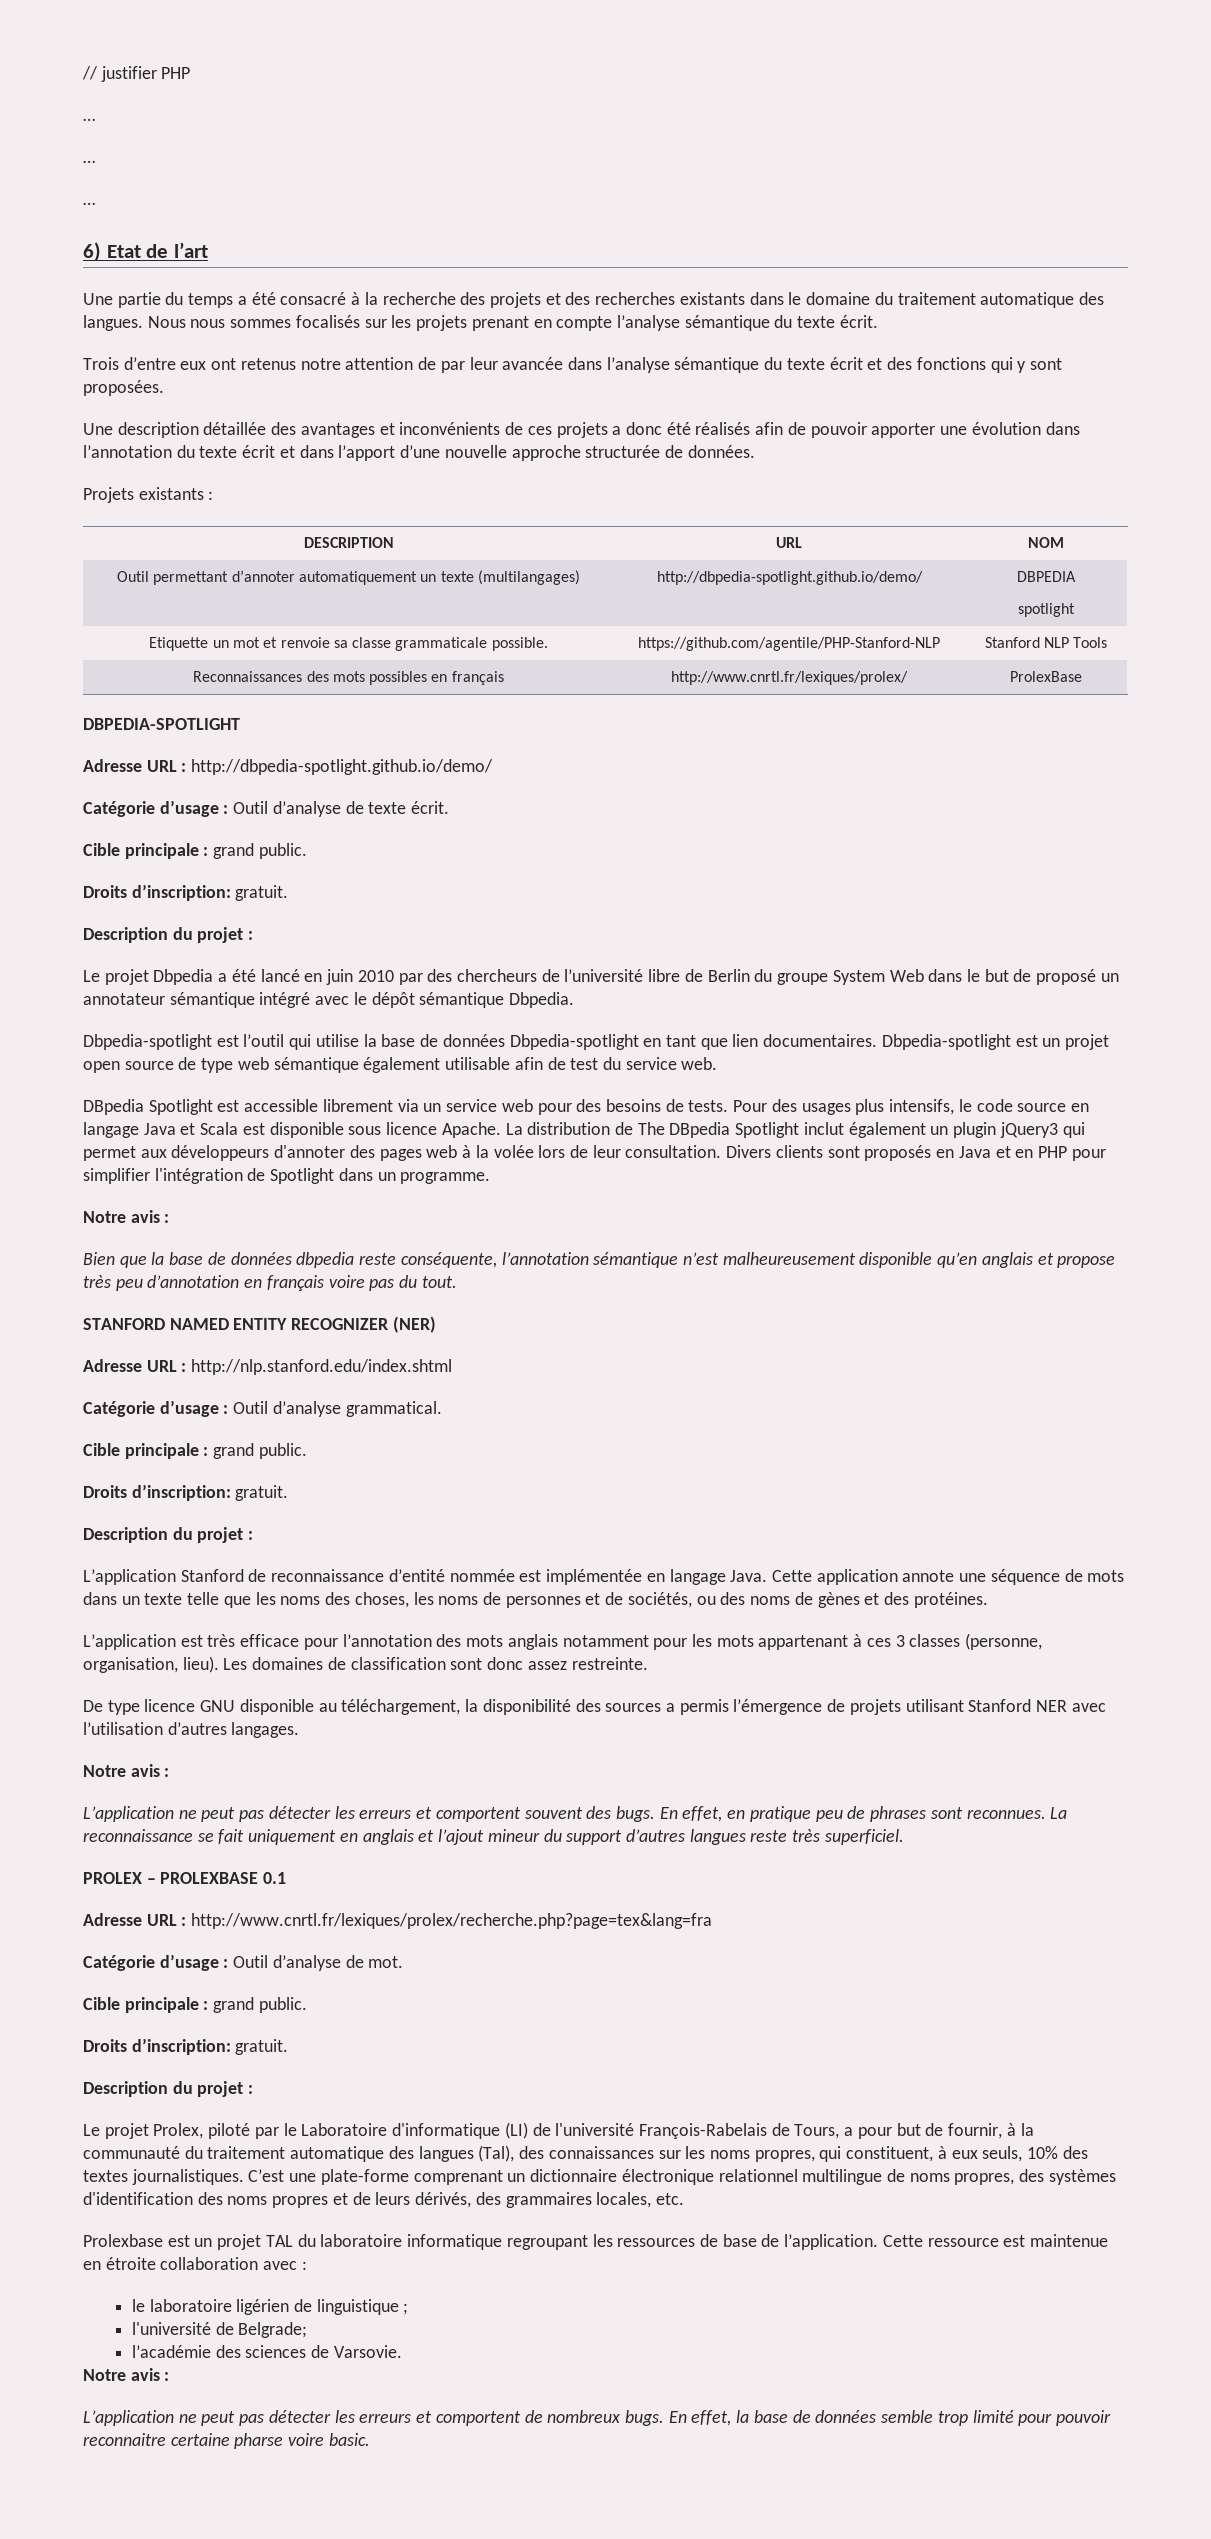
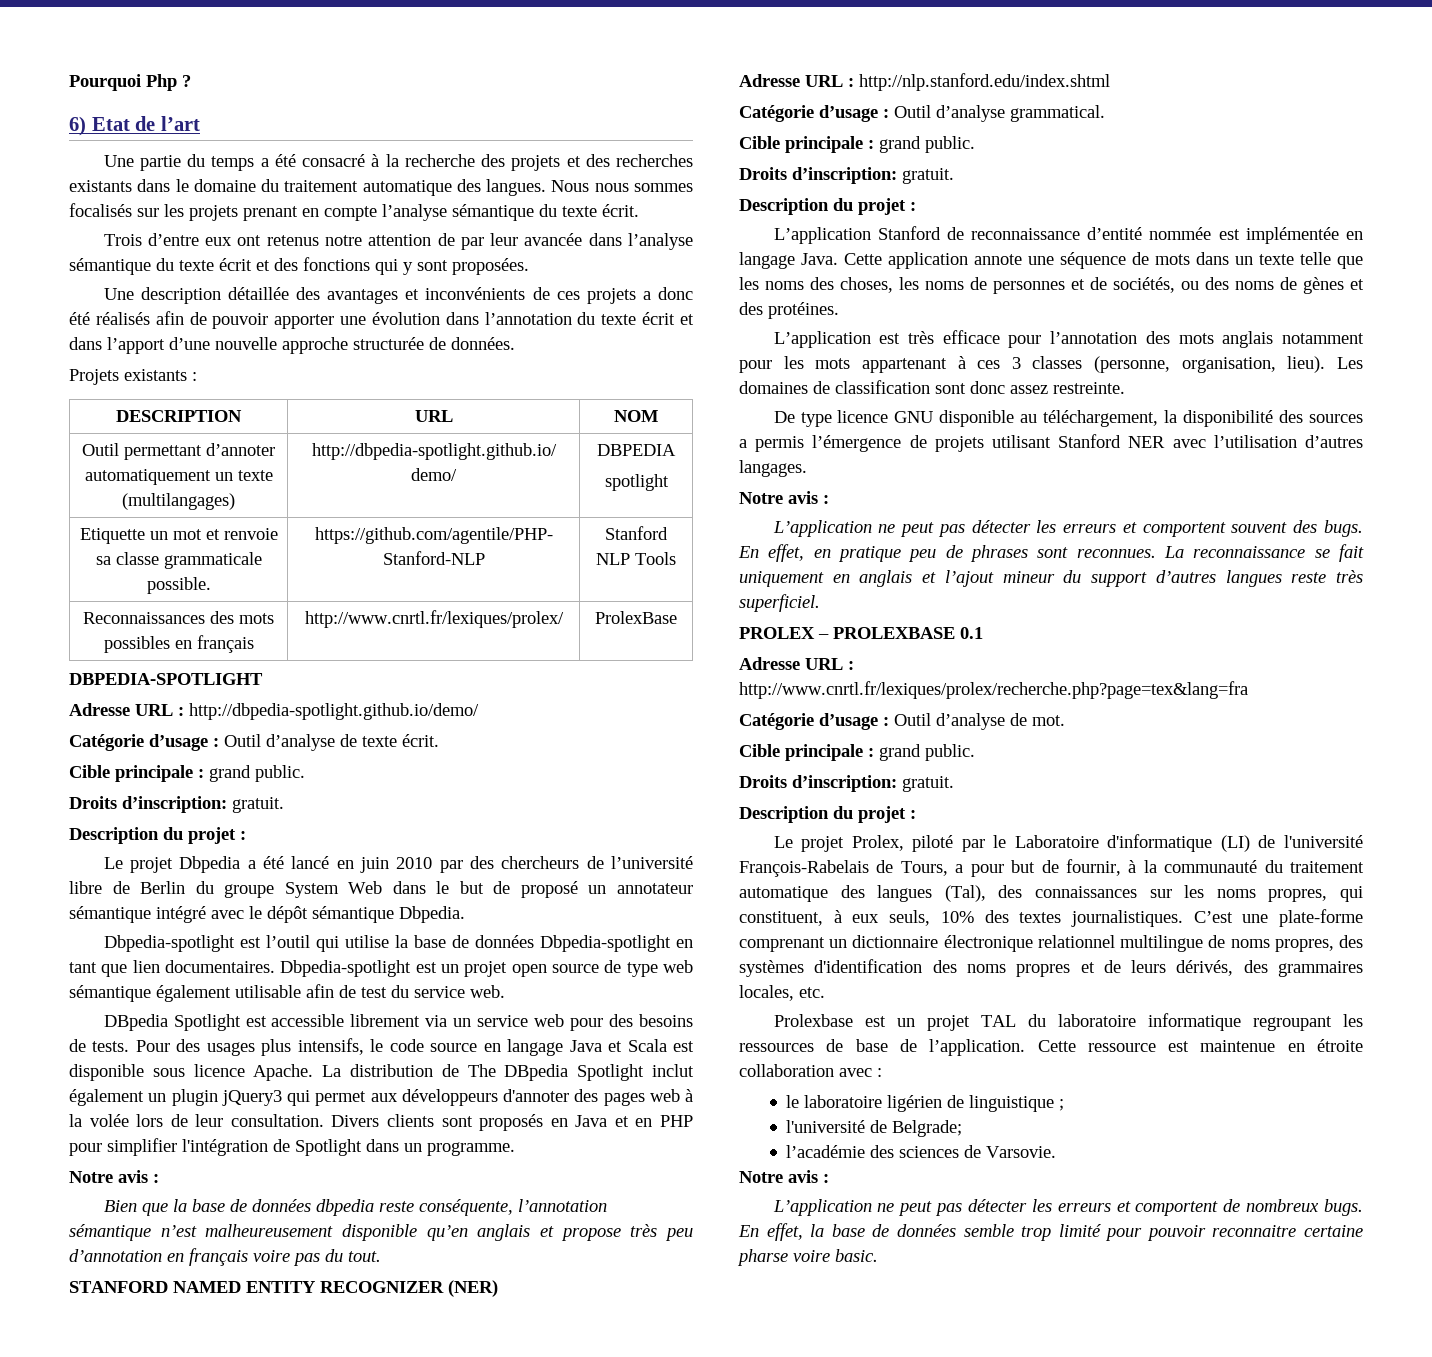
- // justifier PHP
- …
- …
- …
+ Pourquoi Php ?

